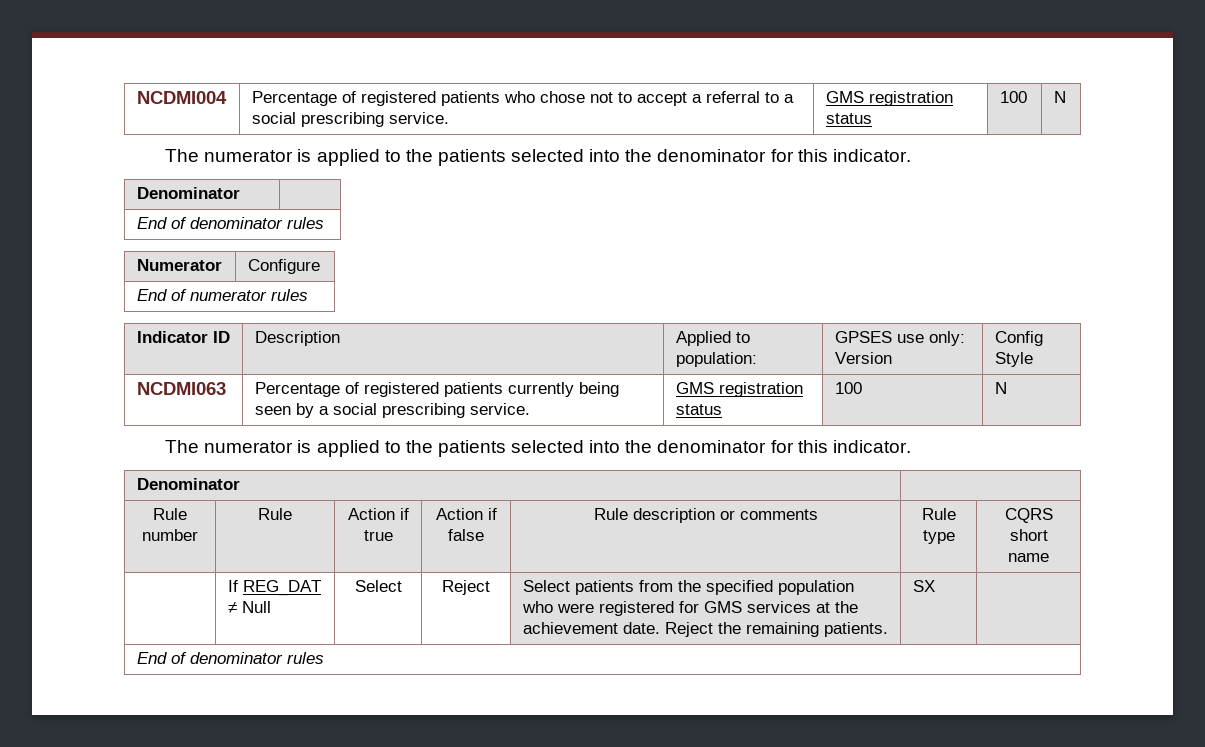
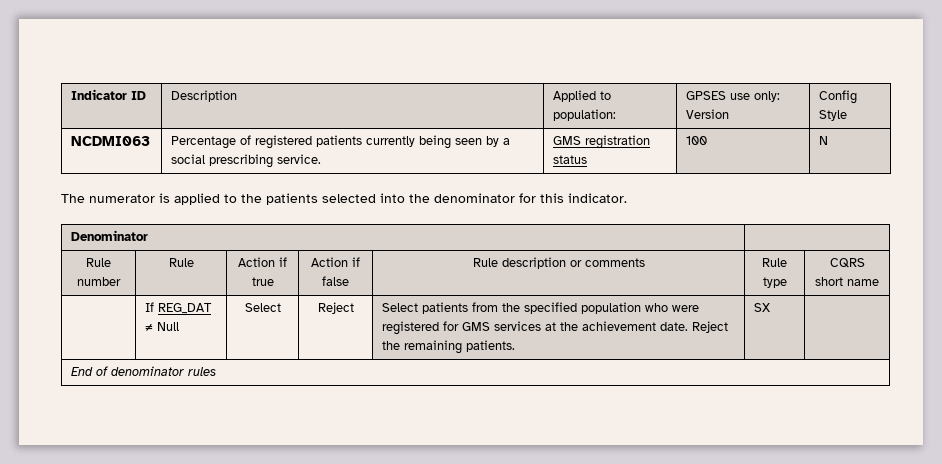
- NCDMI004 | Percentage of registered patients who chose not to accept a referral to a social prescribing service. | GMS registration status | 100 | N
- The numerator is applied to the patients selected into the denominator for this indicator.
- Denominator |
- End of denominator rules
- Numerator | Configure
- End of numerator rules

